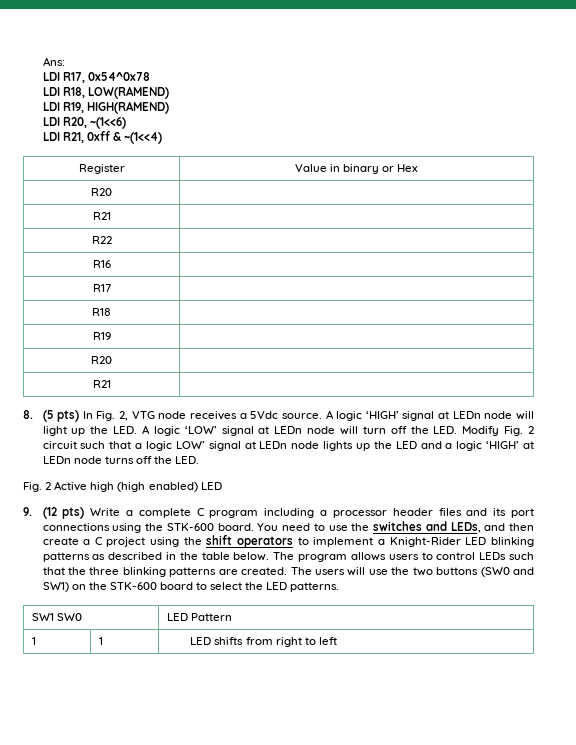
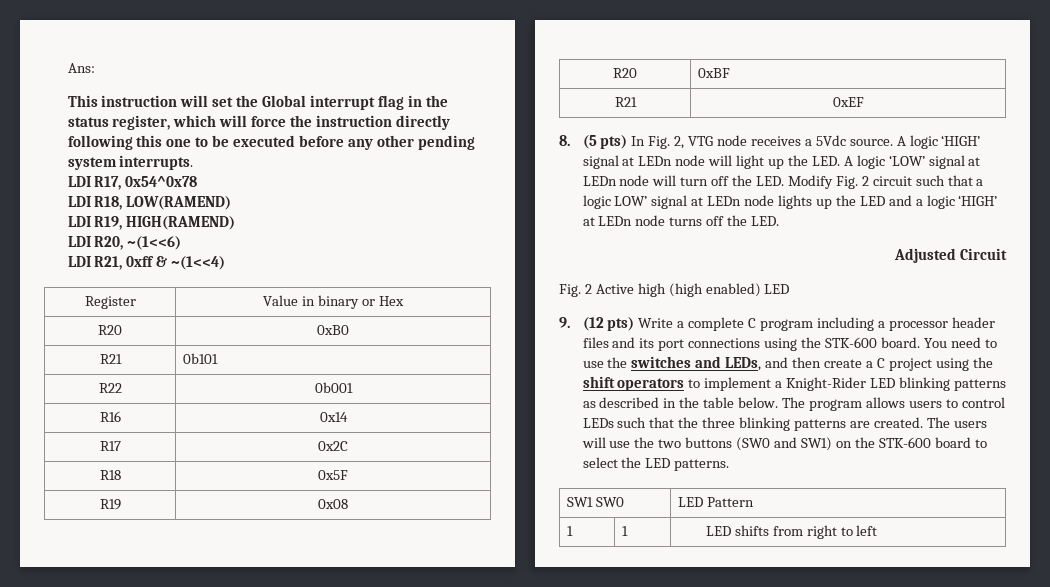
+ This instruction will set the Global interrupt flag in the status register, which will force the instruction directly following this one to be executed before any other pending system interrupts.
  Register | Value in binary or Hex
- R20 |
- R21 |
+ R20 | 0xB0
+ R21 | 0b101
- R22 |
+ R22 | 0b001
- R16 |
+ R16 | 0x14
- R17 |
+ R17 | 0x2C
- R18 |
+ R18 | 0x5F
- R19 |
- R20 |
- R21 |
+ R19 | 0x08
+ R20 | 0xBF
+ R21 | 0xEF
+ Adjusted Circuit

